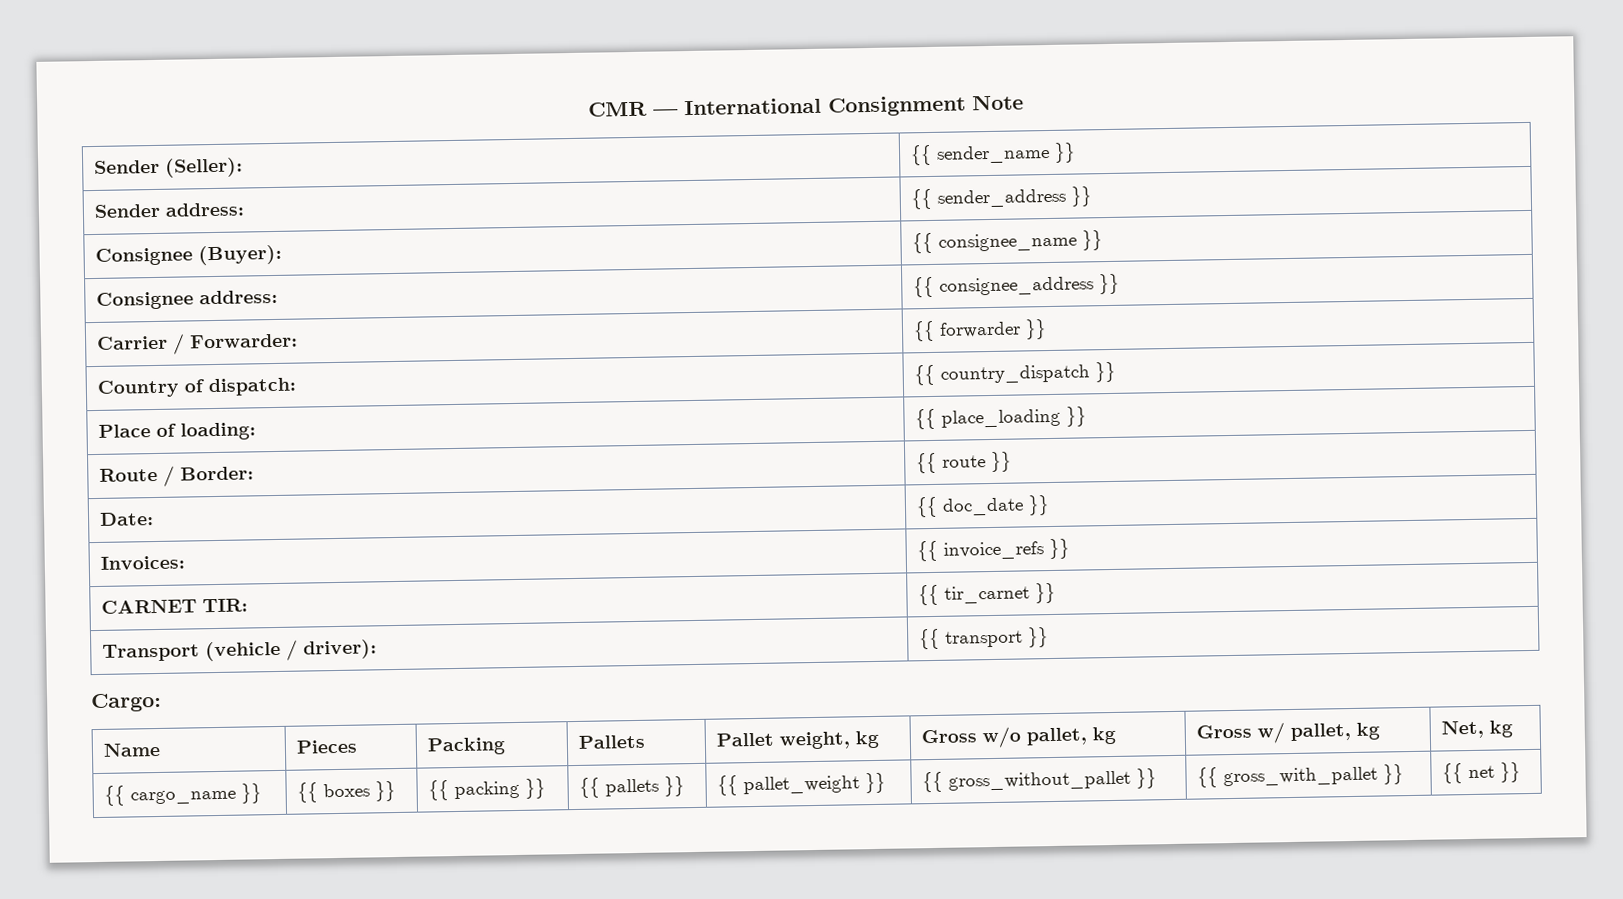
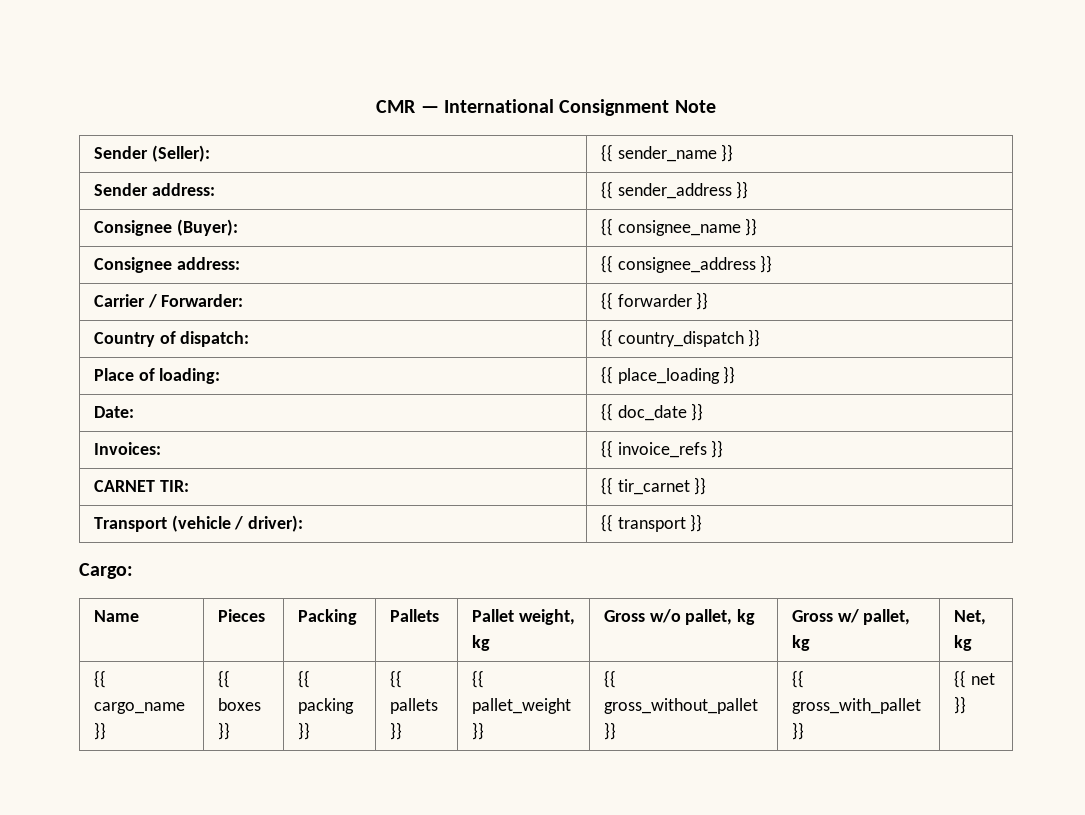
- Route / Border: | {{ route }}

